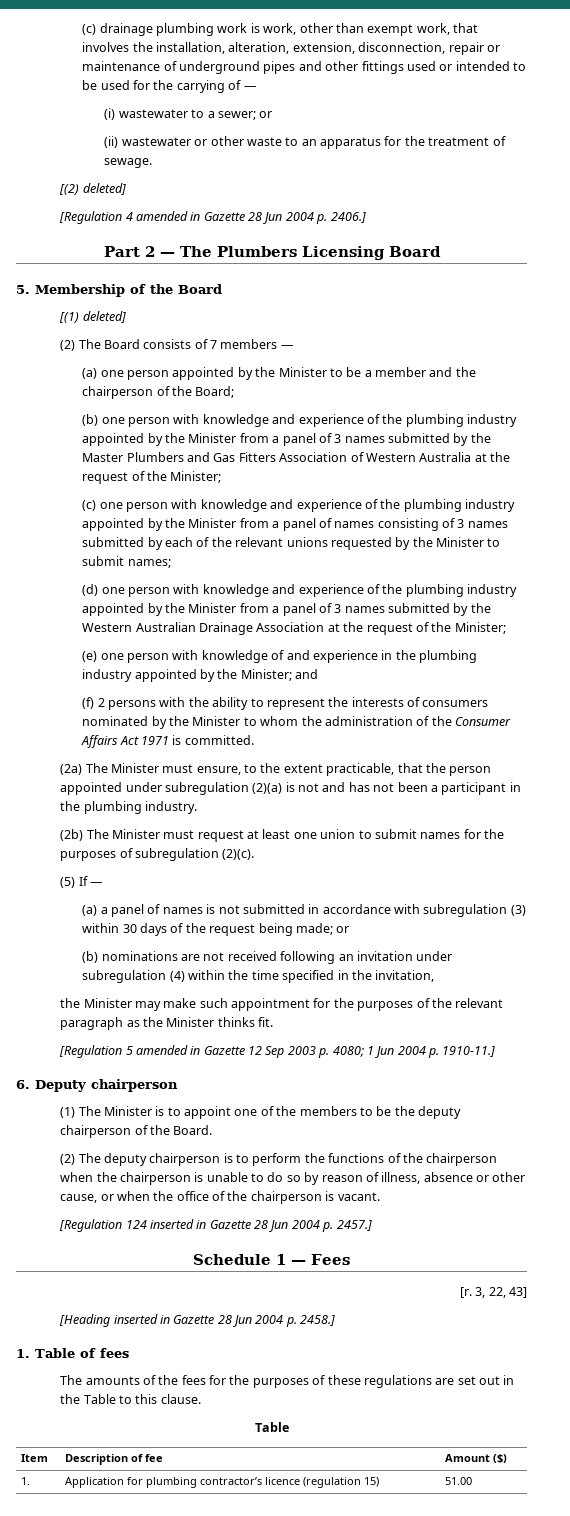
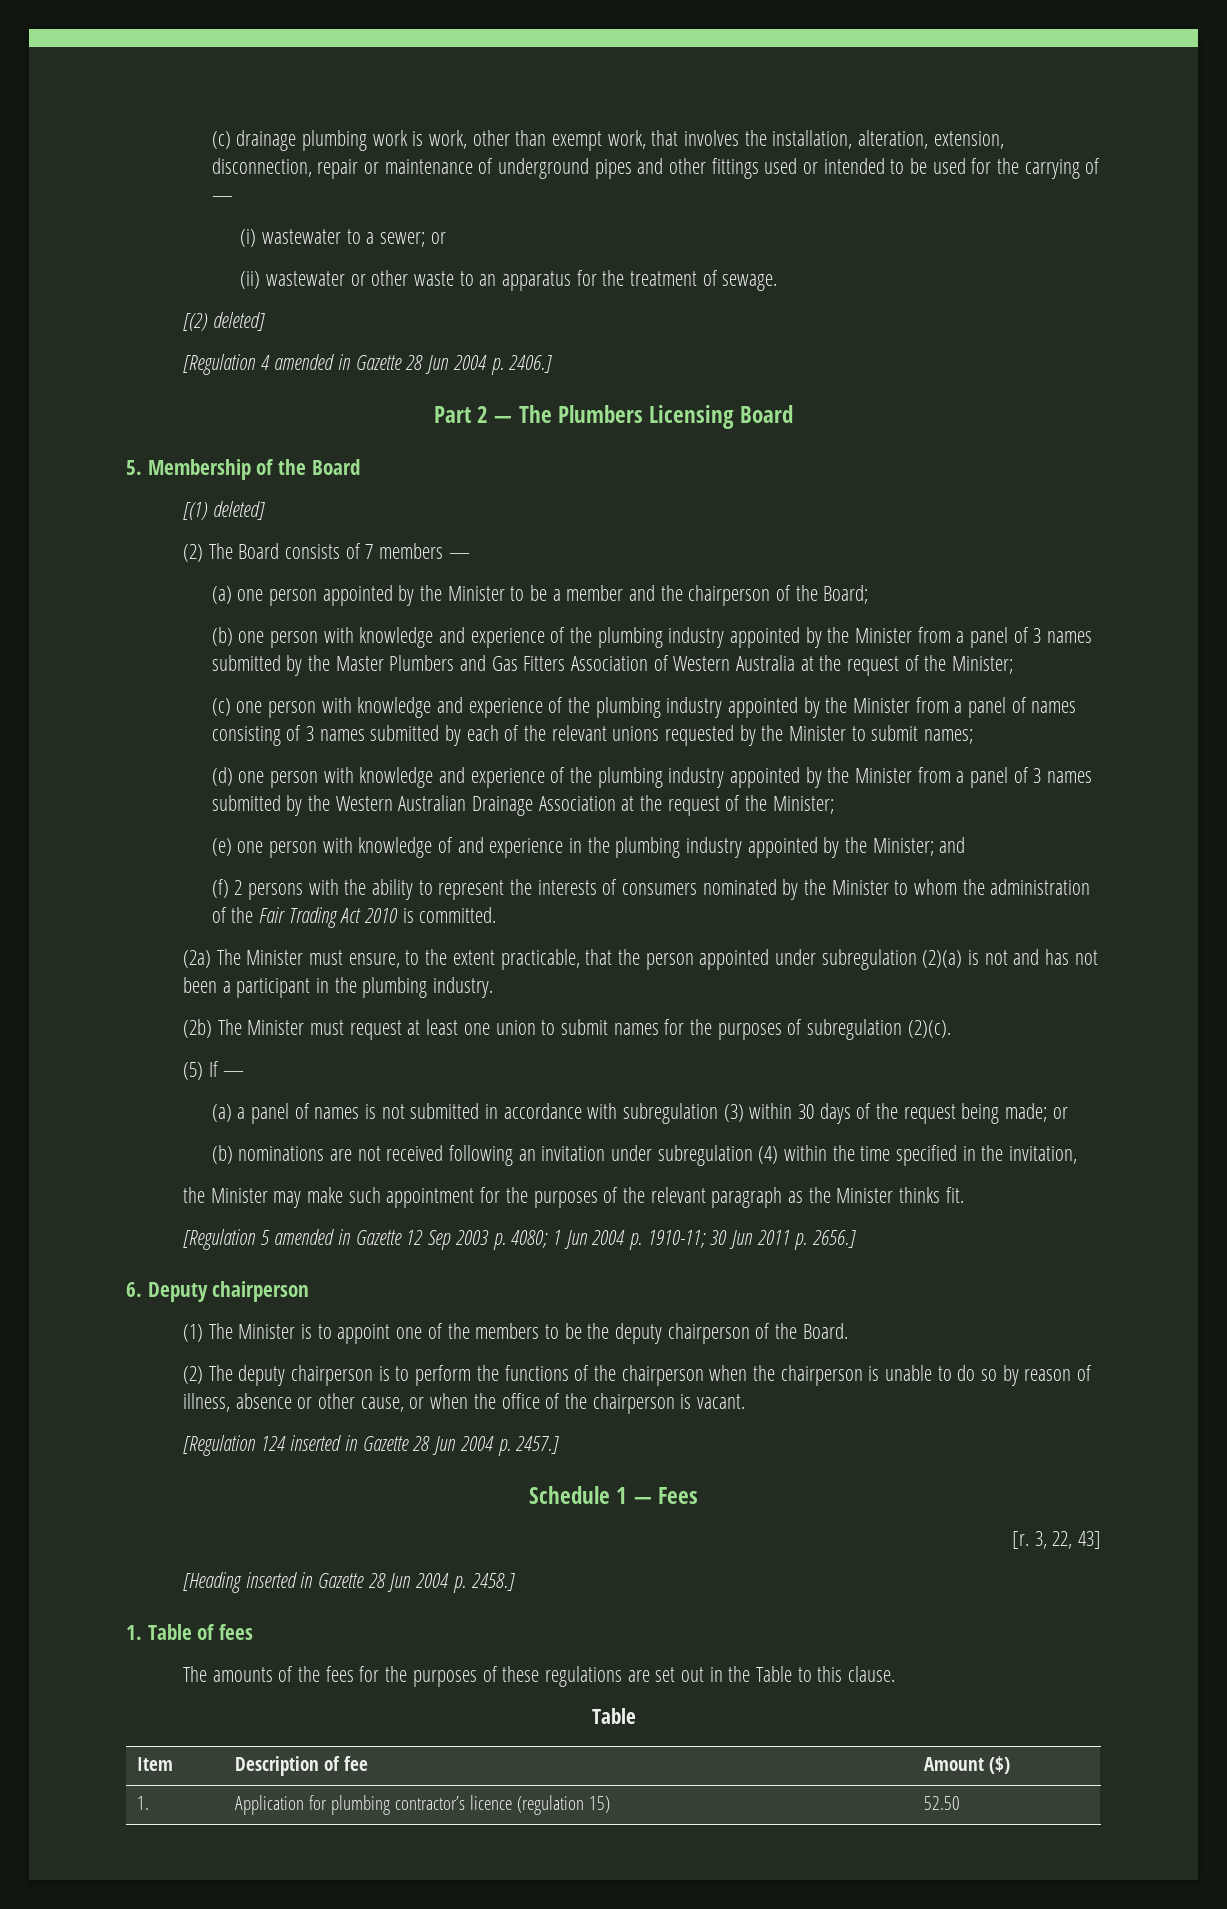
- (f) 2 persons with the ability to represent the interests of consumers nominated by the Minister to whom the administration of the Consumer Affairs Act 1971 is committed.
+ (f) 2 persons with the ability to represent the interests of consumers nominated by the Minister to whom the administration of the Fair Trading Act 2010 is committed.
- [Regulation 5 amended in Gazette 12 Sep 2003 p. 4080; 1 Jun 2004 p. 1910-11.]
+ [Regulation 5 amended in Gazette 12 Sep 2003 p. 4080; 1 Jun 2004 p. 1910-11; 30 Jun 2011 p. 2656.]
- 1. | Application for plumbing contractor’s licence (regulation 15) | 51.00
+ 1. | Application for plumbing contractor’s licence (regulation 15) | 52.50

